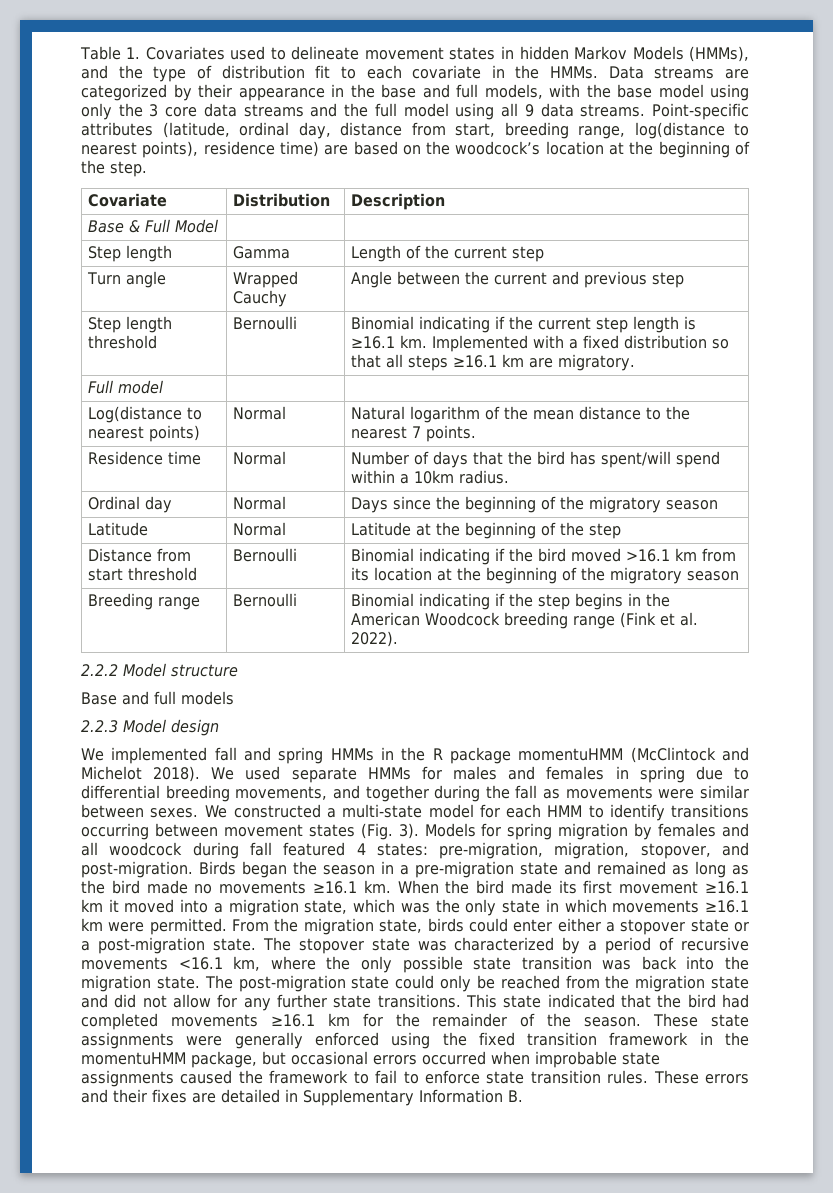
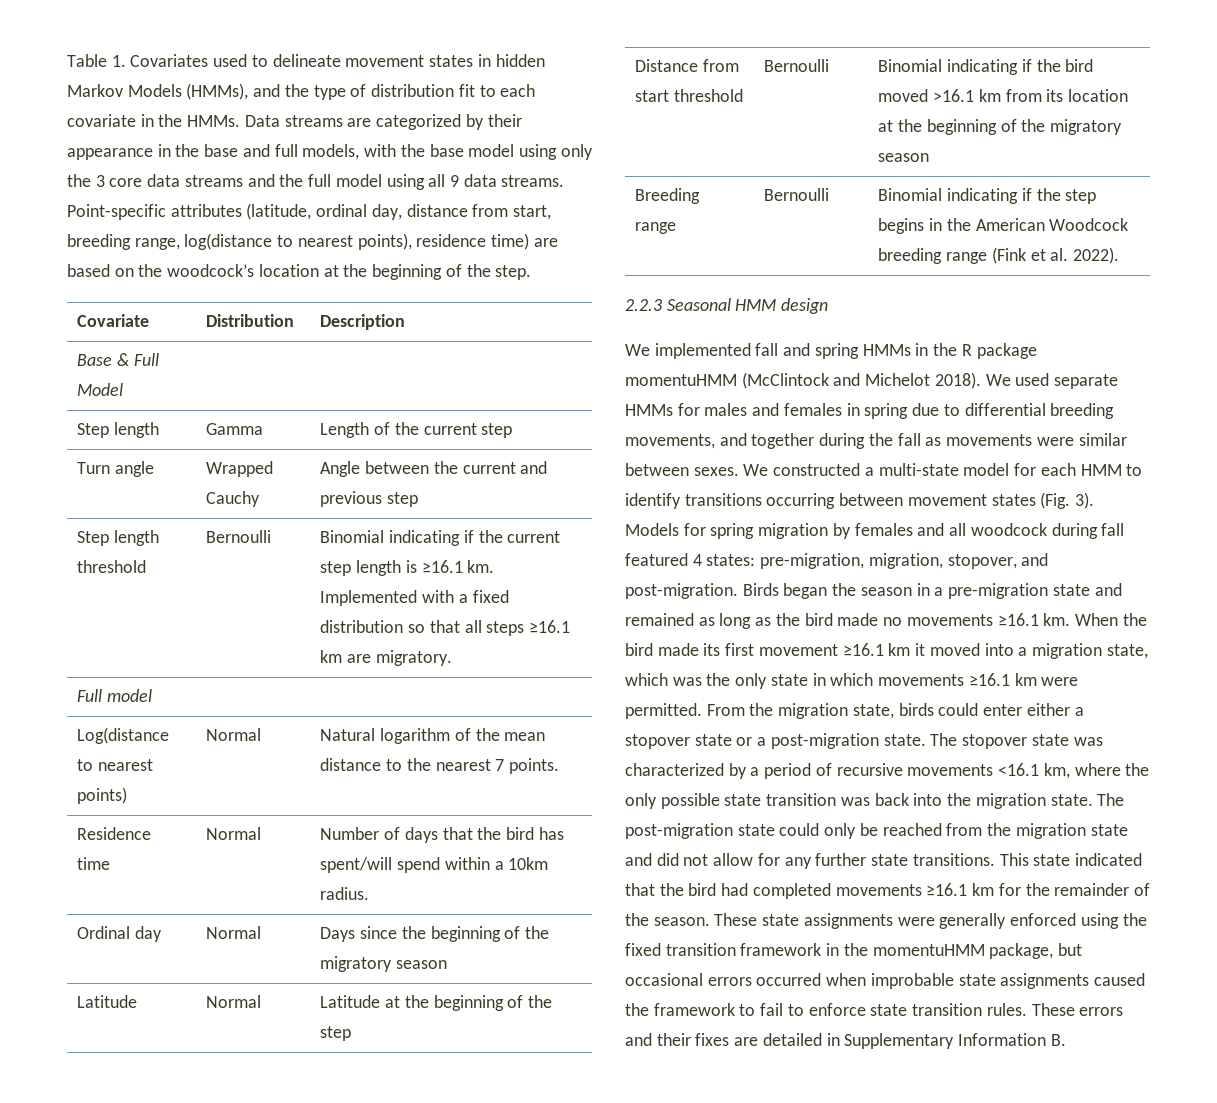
- 2.2.2 Model structure
- Base and full models
- 2.2.3 Model design
+ 2.2.3 Seasonal HMM design

